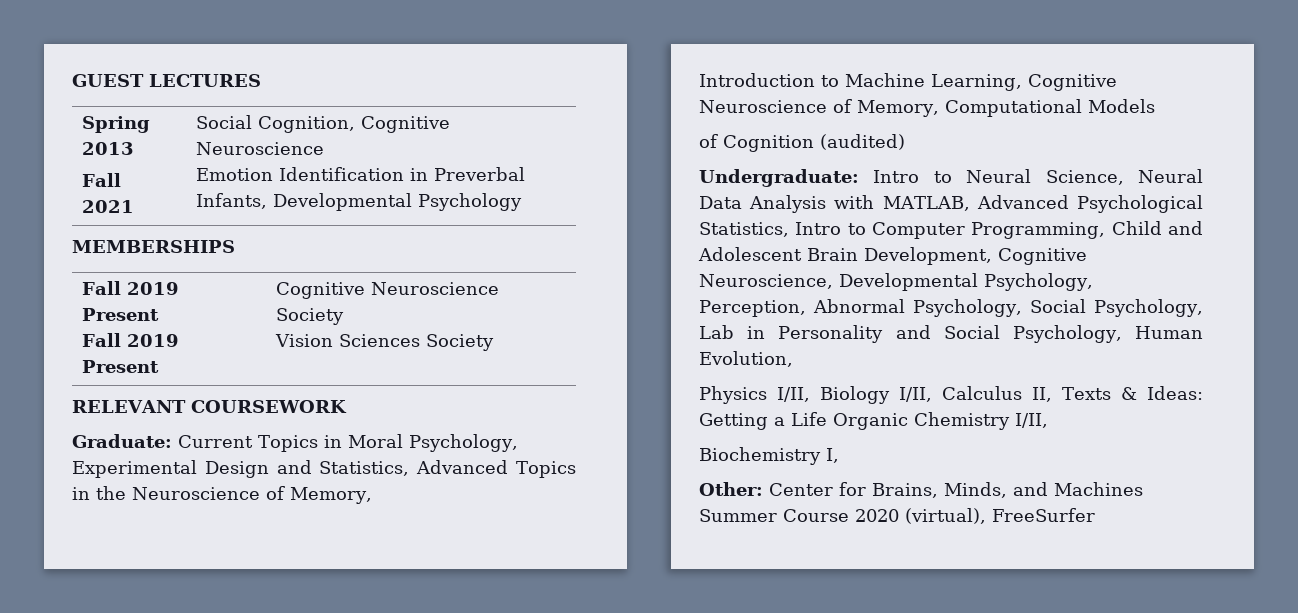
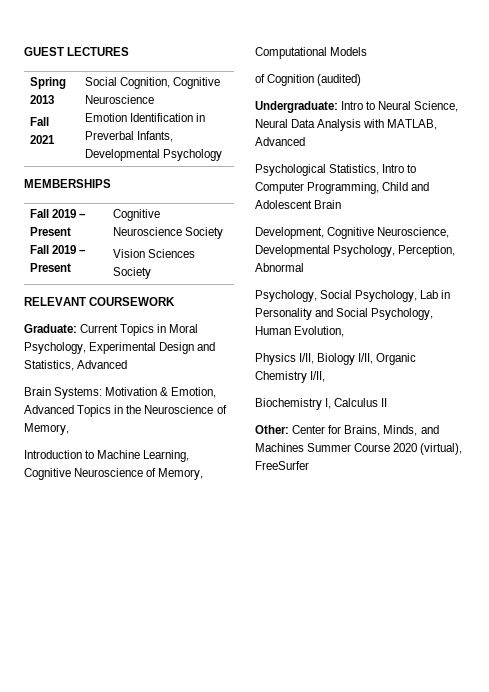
  MEMBERSHIPS
- Fall 2019 Present
- Fall 2019 Present | Cognitive Neuroscience Society
+ Fall 2019 – Present
+ Fall 2019 – Present | Cognitive Neuroscience Society
- Graduate: Current Topics in Moral Psychology, Experimental Design and Statistics, Advanced Topics in the Neuroscience of Memory,
+ Graduate: Current Topics in Moral Psychology, Experimental Design and Statistics, Advanced
+ Brain Systems: Motivation & Emotion, Advanced Topics in the Neuroscience of Memory,
- Undergraduate: Intro to Neural Science, Neural Data Analysis with MATLAB, Advanced Psychological Statistics, Intro to Computer Programming, Child and Adolescent Brain Development, Cognitive Neuroscience, Developmental Psychology, Perception, Abnormal Psychology, Social Psychology, Lab in Personality and Social Psychology, Human Evolution,
+ Undergraduate: Intro to Neural Science, Neural Data Analysis with MATLAB, Advanced
+ Psychological Statistics, Intro to Computer Programming, Child and Adolescent Brain
+ Development, Cognitive Neuroscience, Developmental Psychology, Perception, Abnormal
+ Psychology, Social Psychology, Lab in Personality and Social Psychology, Human Evolution,
- Physics I/II, Biology I/II, Calculus II, Texts & Ideas: Getting a Life Organic Chemistry I/II,
+ Physics I/II, Biology I/II, Organic Chemistry I/II,
- Biochemistry I,
+ Biochemistry I, Calculus II

